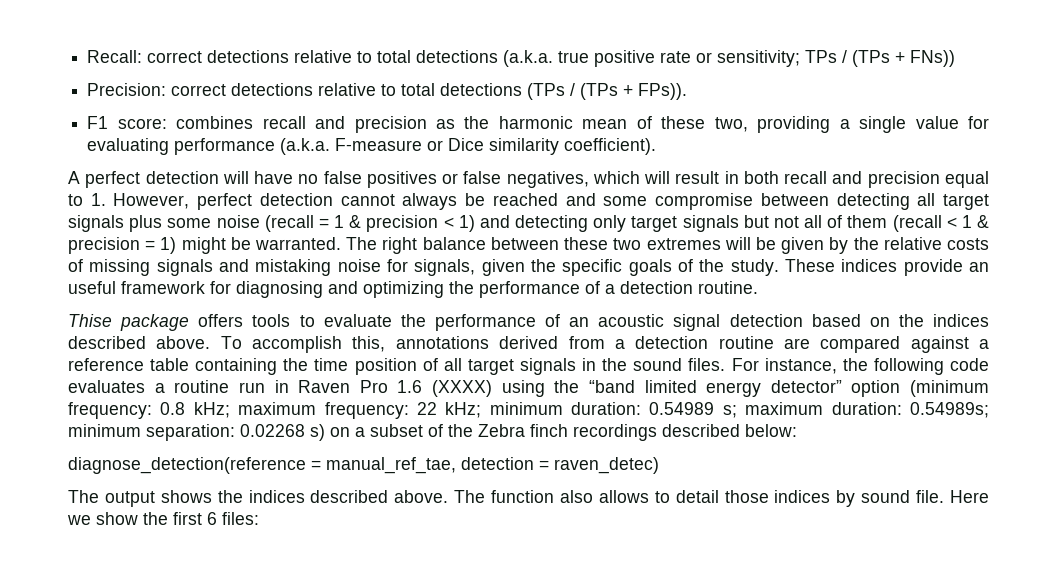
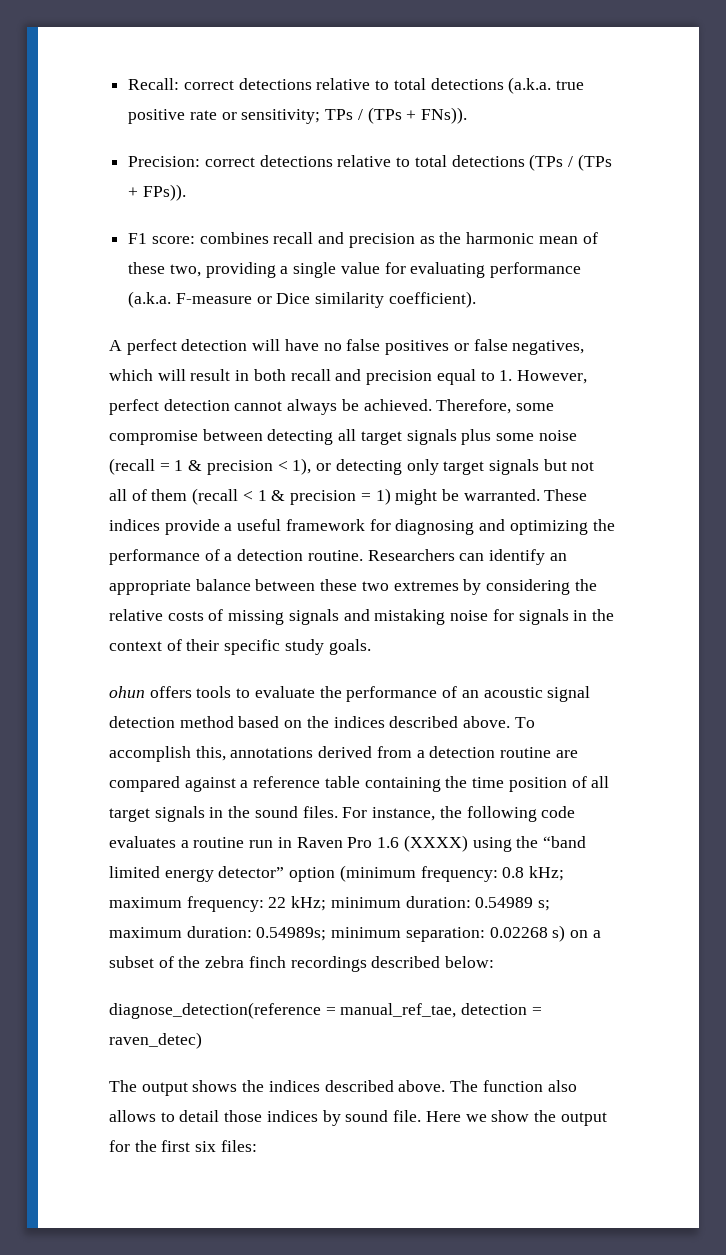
- Recall: correct detections relative to total detections (a.k.a. true positive rate or sensitivity; TPs / (TPs + FNs))
+ Recall: correct detections relative to total detections (a.k.a. true positive rate or sensitivity; TPs / (TPs + FNs)).
- A perfect detection will have no false positives or false negatives, which will result in both recall and precision equal to 1. However, perfect detection cannot always be reached and some compromise between detecting all target signals plus some noise (recall = 1 & precision < 1) and detecting only target signals but not all of them (recall < 1 & precision = 1) might be warranted.
+ A perfect detection will have no false positives or false negatives, which will result in both recall and precision equal to 1. However, perfect detection cannot always be achieved. Therefore, some compromise between detecting all target signals plus some noise (recall = 1 & precision < 1), or detecting only target signals but not all of them (recall < 1 & precision = 1) might be warranted.
- The right balance between these two extremes will be given by the relative costs of missing signals and mistaking noise for signals, given the specific goals of the study.
- These indices provide an useful framework for diagnosing and optimizing the performance of a detection routine.
- Thise package offers tools to evaluate the performance of an acoustic signal detection based on the indices described above.
+ These indices provide a useful framework for diagnosing and optimizing the performance of a detection routine. Researchers can identify an appropriate balance between these two extremes by considering the relative costs of missing signals and mistaking noise for signals in the context of their specific study goals.
+ ohun offers tools to evaluate the performance of an acoustic signal detection method based on the indices described above.
- For instance, the following code evaluates a routine run in Raven Pro 1.6 (XXXX) using the “band limited energy detector” option (minimum frequency: 0.8 kHz; maximum frequency: 22 kHz; minimum duration: 0.54989 s; maximum duration: 0.54989s; minimum separation: 0.02268 s) on a subset of the Zebra finch recordings described below:
+ For instance, the following code evaluates a routine run in Raven Pro 1.6 (XXXX) using the “band limited energy detector” option (minimum frequency: 0.8 kHz; maximum frequency: 22 kHz; minimum duration: 0.54989 s; maximum duration: 0.54989s; minimum separation: 0.02268 s) on a subset of the zebra finch recordings described below:
- Here we show the first 6 files:
+ Here we show the output for the first six files:

